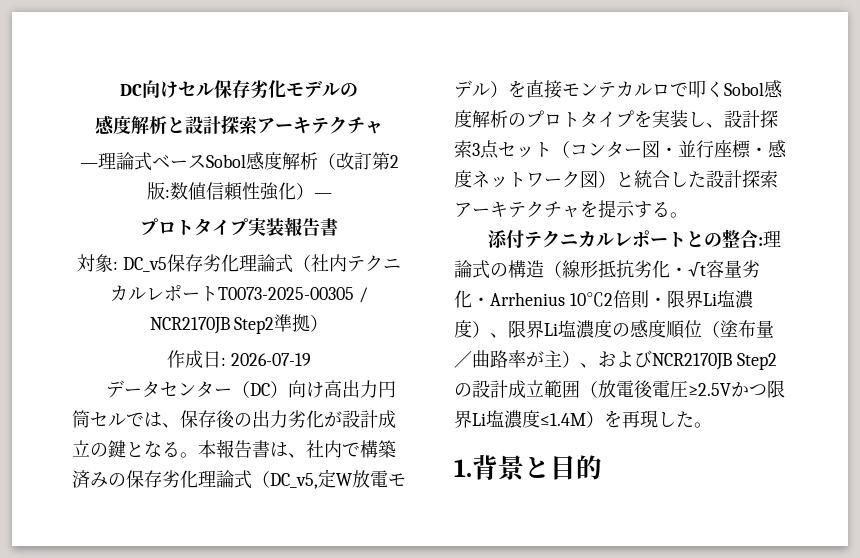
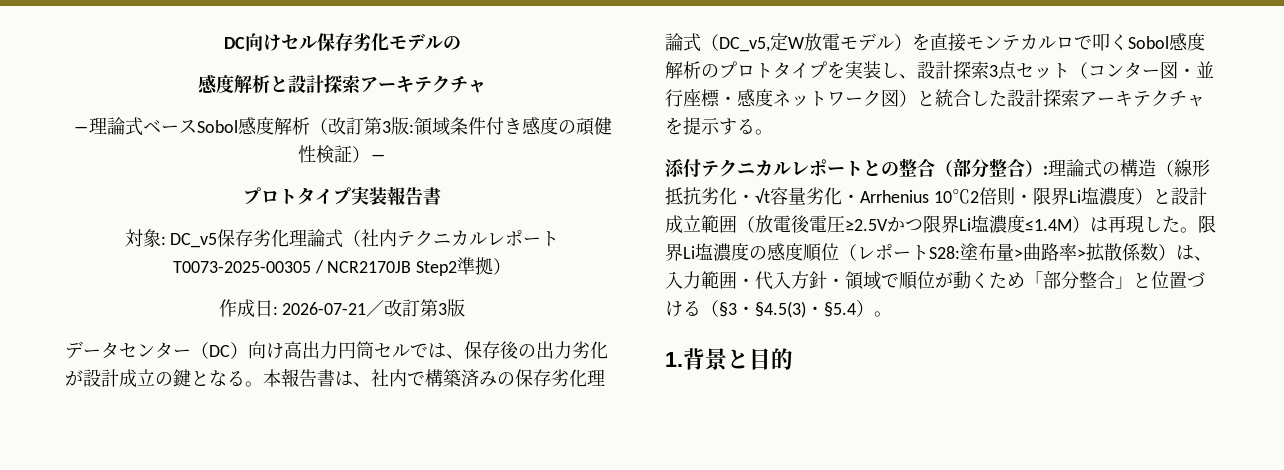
- ―理論式ベースSobol感度解析（改訂第2版:数値信頼性強化）―
+ ―理論式ベースSobol感度解析（改訂第3版:領域条件付き感度の頑健性検証）―
- 作成日: 2026-07-19
+ 作成日: 2026-07-21／改訂第3版
- 添付テクニカルレポートとの整合:理論式の構造（線形抵抗劣化・√t容量劣化・Arrhenius 10℃2倍則・限界Li塩濃度）、限界Li塩濃度の感度順位（塗布量／曲路率が主）、およびNCR2170JB Step2の設計成立範囲（放電後電圧≥2.5Vかつ限界Li塩濃度≤1.4M）を再現した。
+ 添付テクニカルレポートとの整合（部分整合）:理論式の構造（線形抵抗劣化・√t容量劣化・Arrhenius 10℃2倍則・限界Li塩濃度）と設計成立範囲（放電後電圧≥2.5Vかつ限界Li塩濃度≤1.4M）は再現した。限界Li塩濃度の感度順位（レポートS28:塗布量>曲路率>拡散係数）は、入力範囲・代入方針・領域で順位が動くため「部分整合」と位置づける（§3・§4.5(3)・§5.4）。

